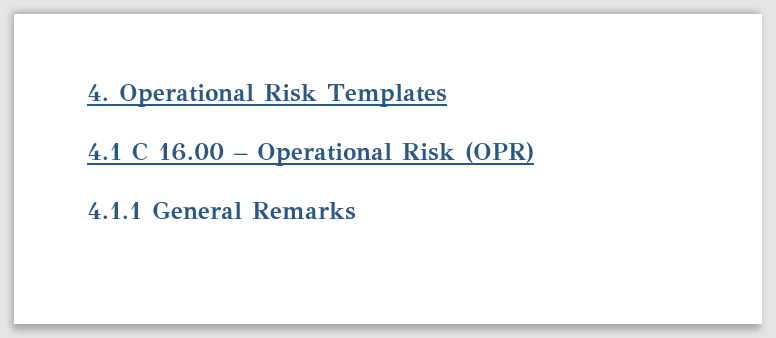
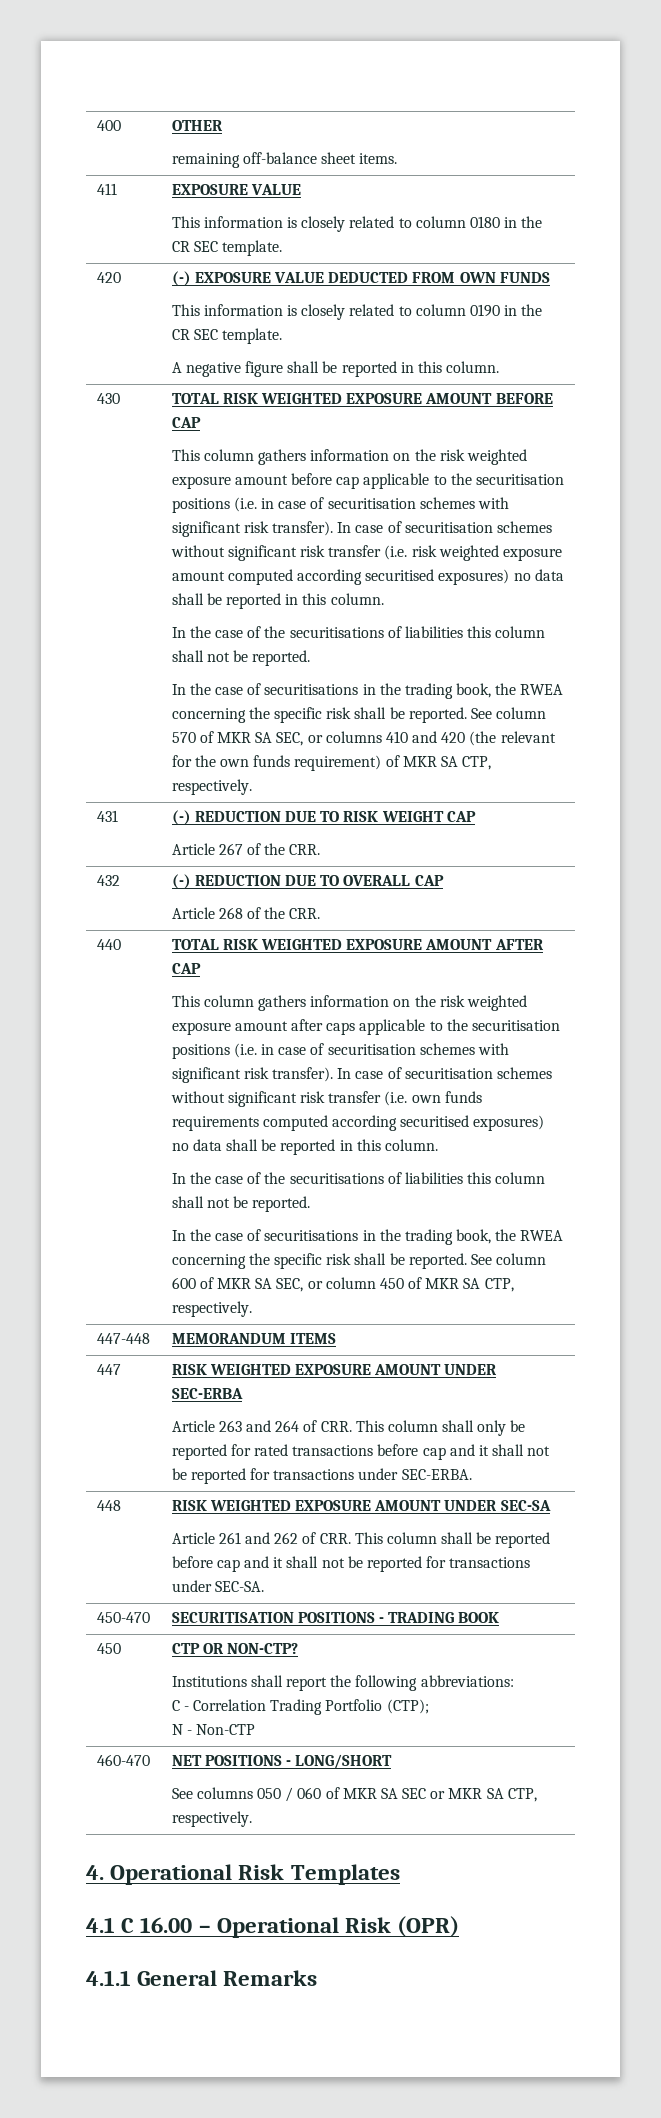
+ 400 | OTHER
+ remaining off-balance sheet items.
+ 411 | EXPOSURE VALUE
+ This information is closely related to column 0180 in the CR SEC template.
+ 420 | (-) EXPOSURE VALUE DEDUCTED FROM OWN FUNDS
+ This information is closely related to column 0190 in the CR SEC template.
+ A negative figure shall be reported in this column.
+ 430 | TOTAL RISK WEIGHTED EXPOSURE AMOUNT BEFORE CAP
+ This column gathers information on the risk weighted exposure amount before cap applicable to the securitisation positions (i.e. in case of securitisation schemes with significant risk transfer). In case of securitisation schemes without significant risk transfer (i.e. risk weighted exposure amount computed according securitised exposures) no data shall be reported in this column.
+ In the case of the securitisations of liabilities this column shall not be reported.
+ In the case of securitisations in the trading book, the RWEA concerning the specific risk shall be reported. See column 570 of MKR SA SEC, or columns 410 and 420 (the relevant for the own funds requirement) of MKR SA CTP, respectively.
+ 431 | (-) REDUCTION DUE TO RISK WEIGHT CAP
+ Article 267 of the CRR.
+ 432 | (-) REDUCTION DUE TO OVERALL CAP
+ Article 268 of the CRR.
+ 440 | TOTAL RISK WEIGHTED EXPOSURE AMOUNT AFTER CAP
+ This column gathers information on the risk weighted exposure amount after caps applicable to the securitisation positions (i.e. in case of securitisation schemes with significant risk transfer). In case of securitisation schemes without significant risk transfer (i.e. own funds requirements computed according securitised exposures) no data shall be reported in this column.
+ In the case of the securitisations of liabilities this column shall not be reported.
+ In the case of securitisations in the trading book, the RWEA concerning the specific risk shall be reported. See column 600 of MKR SA SEC, or column 450 of MKR SA CTP, respectively.
+ 447-448 | MEMORANDUM ITEMS
+ 447 | RISK WEIGHTED EXPOSURE AMOUNT UNDER SEC-ERBA
+ Article 263 and 264 of CRR. This column shall only be reported for rated transactions before cap and it shall not be reported for transactions under SEC-ERBA.
+ 448 | RISK WEIGHTED EXPOSURE AMOUNT UNDER SEC-SA
+ Article 261 and 262 of CRR. This column shall be reported before cap and it shall not be reported for transactions under SEC-SA.
+ 450-470 | SECURITISATION POSITIONS - TRADING BOOK
+ 450 | CTP OR NON-CTP?
+ Institutions shall report the following abbreviations:
+ C - Correlation Trading Portfolio (CTP);
+ N - Non-CTP
+ 460-470 | NET POSITIONS - LONG/SHORT
+ See columns 050 / 060 of MKR SA SEC or MKR SA CTP, respectively.

